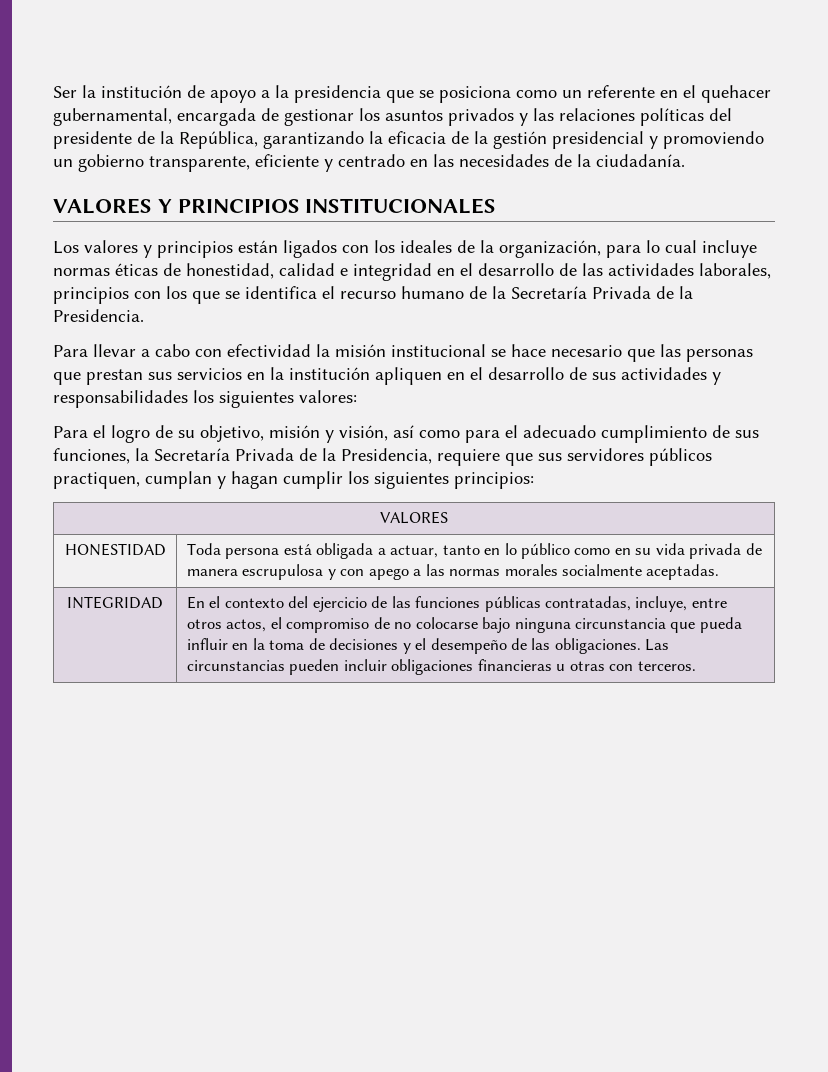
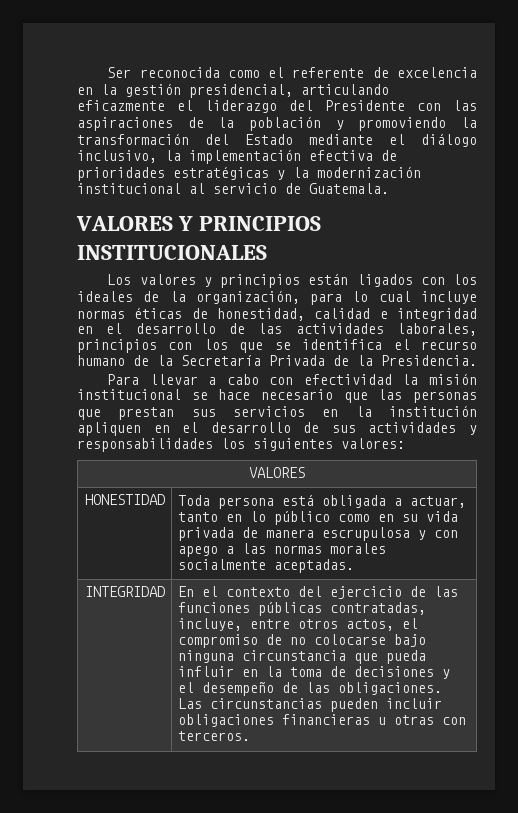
- Ser la institución de apoyo a la presidencia que se posiciona como un referente en el quehacer gubernamental, encargada de gestionar los asuntos privados y las relaciones políticas del presidente de la República, garantizando la eficacia de la gestión presidencial y promoviendo un gobierno transparente, eficiente y centrado en las necesidades de la ciudadanía.
+ Ser reconocida como el referente de excelencia en la gestión presidencial, articulando eficazmente el liderazgo del Presidente con las aspiraciones de la población y promoviendo la transformación del Estado mediante el diálogo inclusivo, la implementación efectiva de prioridades estratégicas y la modernización institucional al servicio de Guatemala.
- Para el logro de su objetivo, misión y visión, así como para el adecuado cumplimiento de sus funciones, la Secretaría Privada de la Presidencia, requiere que sus servidores públicos practiquen, cumplan y hagan cumplir los siguientes principios:

